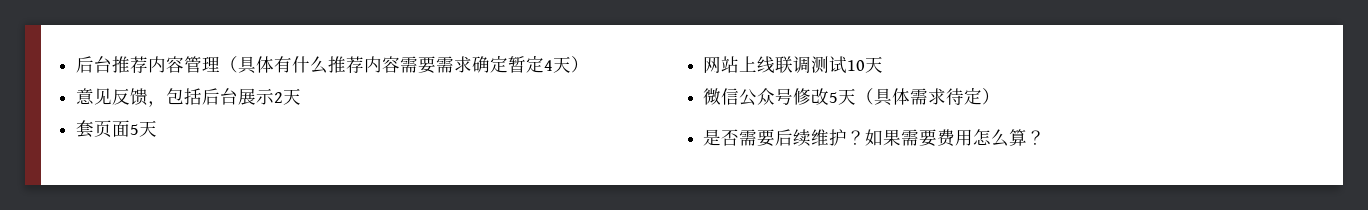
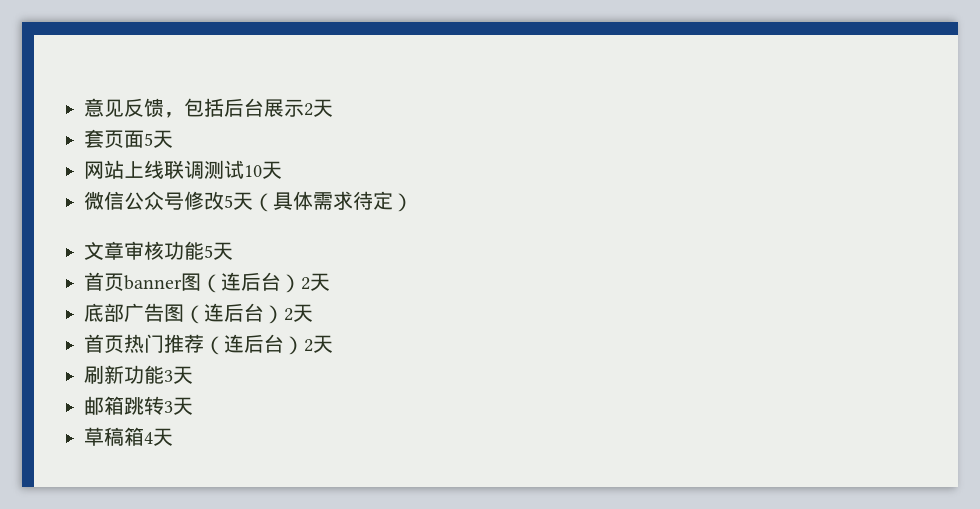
- 后台推荐内容管理（具体有什么推荐内容需要需求确定暂定4天）
- 是否需要后续维护？如果需要费用怎么算？
+ 文章审核功能5天
+ 首页banner图（连后台）2天
+ 底部广告图（连后台）2天
+ 首页热门推荐（连后台）2天
+ 刷新功能3天
+ 邮箱跳转3天
+ 草稿箱4天

